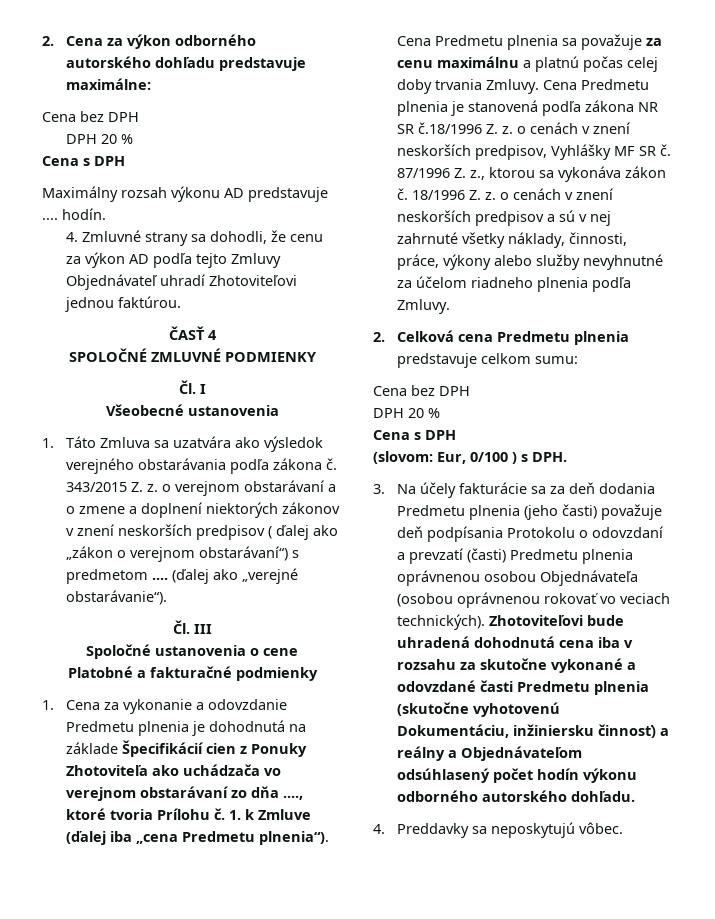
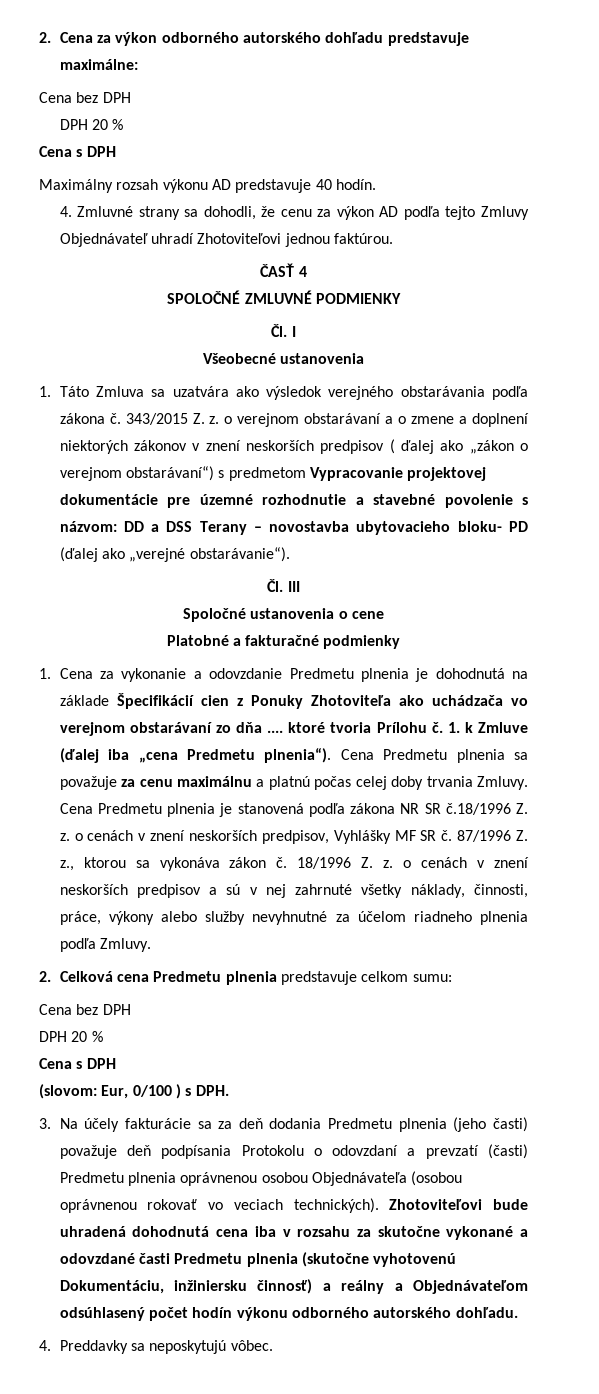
- Maximálny rozsah výkonu AD predstavuje .... hodín.
+ Maximálny rozsah výkonu AD predstavuje 40 hodín.
- 343/2015 Z. z. o verejnom obstarávaní a o zmene a doplnení niektorých zákonov v znení neskorších predpisov ( ďalej ako „zákon o verejnom obstarávaní“) s predmetom .... (ďalej ako „verejné obstarávanie“).
+ 343/2015 Z. z. o verejnom obstarávaní a o zmene a doplnení niektorých zákonov v znení neskorších predpisov ( ďalej ako „zákon o verejnom obstarávaní“) s predmetom Vypracovanie projektovej dokumentácie pre územné rozhodnutie a stavebné povolenie s názvom: DD a DSS Terany – novostavba ubytovacieho bloku- PD (ďalej ako „verejné obstarávanie“).
- 1. Cena za vykonanie a odovzdanie Predmetu plnenia je dohodnutá na základe Špecifikácií cien z Ponuky Zhotoviteľa ako uchádzača vo verejnom obstarávaní zo dňa ...., ktoré tvoria Prílohu č.
+ 1. Cena za vykonanie a odovzdanie Predmetu plnenia je dohodnutá na základe Špecifikácií cien z Ponuky Zhotoviteľa ako uchádzača vo verejnom obstarávaní zo dňa .... ktoré tvoria Prílohu č.

